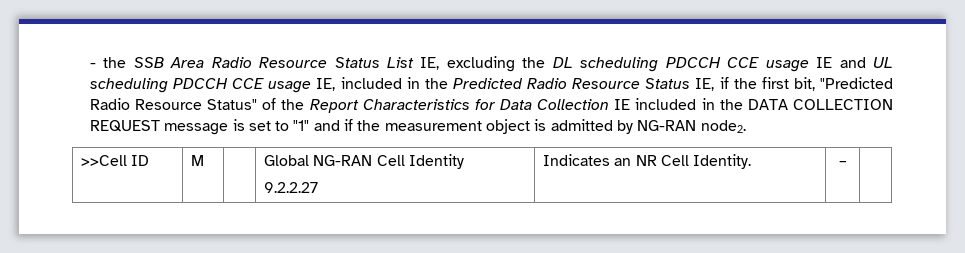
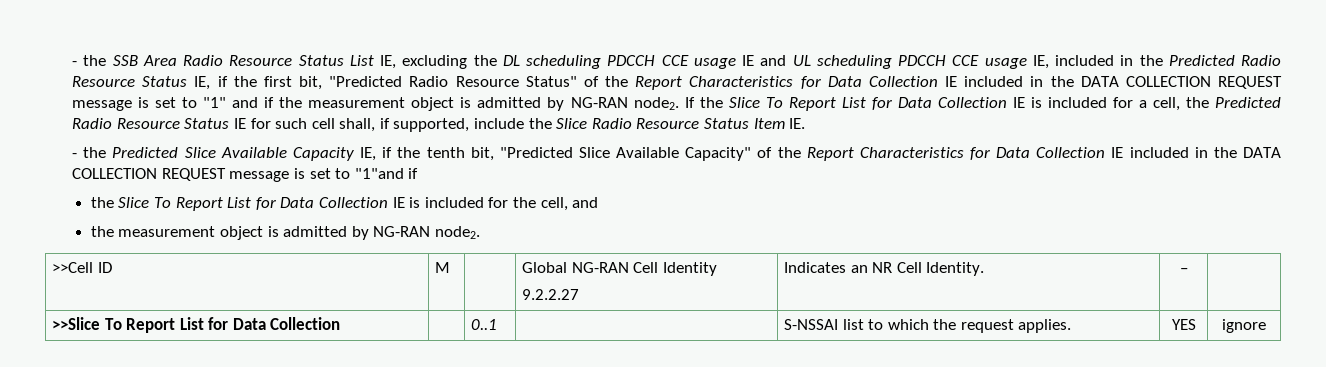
+ If the Slice To Report List for Data Collection IE is included for a cell, the Predicted Radio Resource Status IE for such cell shall, if supported, include the Slice Radio Resource Status Item IE.
+ - the Predicted Slice Available Capacity IE, if the tenth bit, "Predicted Slice Available Capacity" of the Report Characteristics for Data Collection IE included in the DATA COLLECTION REQUEST message is set to "1"and if
+ the Slice To Report List for Data Collection IE is included for the cell, and
+ the measurement object is admitted by NG-RAN node2.
+ >>Slice To Report List for Data Collection | | 0..1 | | S-NSSAI list to which the request applies. | YES | ignore

